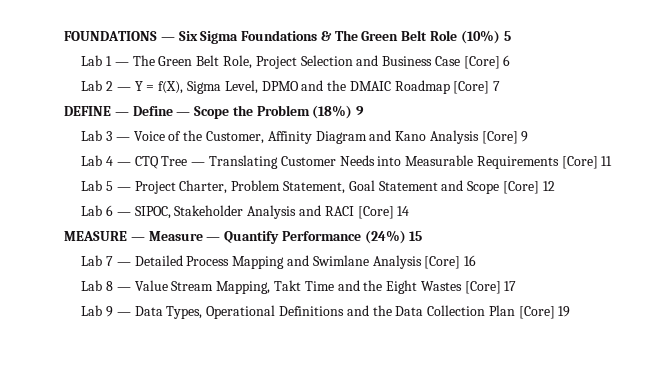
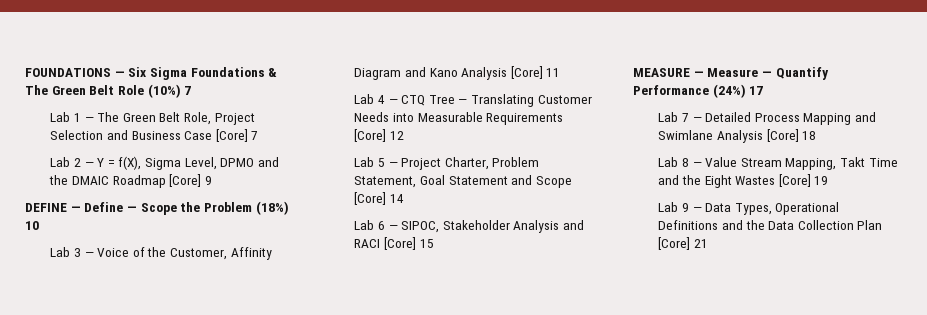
- FOUNDATIONS — Six Sigma Foundations & The Green Belt Role (10%) 5
+ FOUNDATIONS — Six Sigma Foundations & The Green Belt Role (10%) 7
- Lab 1 — The Green Belt Role, Project Selection and Business Case [Core] 6
+ Lab 1 — The Green Belt Role, Project Selection and Business Case [Core] 7
- Lab 2 — Y = f(X), Sigma Level, DPMO and the DMAIC Roadmap [Core] 7
+ Lab 2 — Y = f(X), Sigma Level, DPMO and the DMAIC Roadmap [Core] 9
- DEFINE — Define — Scope the Problem (18%) 9
+ DEFINE — Define — Scope the Problem (18%) 10
- Lab 3 — Voice of the Customer, Affinity Diagram and Kano Analysis [Core] 9
+ Lab 3 — Voice of the Customer, Affinity Diagram and Kano Analysis [Core] 11
- Lab 4 — CTQ Tree — Translating Customer Needs into Measurable Requirements [Core] 11
+ Lab 4 — CTQ Tree — Translating Customer Needs into Measurable Requirements [Core] 12
- Lab 5 — Project Charter, Problem Statement, Goal Statement and Scope [Core] 12
+ Lab 5 — Project Charter, Problem Statement, Goal Statement and Scope [Core] 14
- Lab 6 — SIPOC, Stakeholder Analysis and RACI [Core] 14
+ Lab 6 — SIPOC, Stakeholder Analysis and RACI [Core] 15
- MEASURE — Measure — Quantify Performance (24%) 15
+ MEASURE — Measure — Quantify Performance (24%) 17
- Lab 7 — Detailed Process Mapping and Swimlane Analysis [Core] 16
+ Lab 7 — Detailed Process Mapping and Swimlane Analysis [Core] 18
- Lab 8 — Value Stream Mapping, Takt Time and the Eight Wastes [Core] 17
+ Lab 8 — Value Stream Mapping, Takt Time and the Eight Wastes [Core] 19
- Lab 9 — Data Types, Operational Definitions and the Data Collection Plan [Core] 19
+ Lab 9 — Data Types, Operational Definitions and the Data Collection Plan [Core] 21

